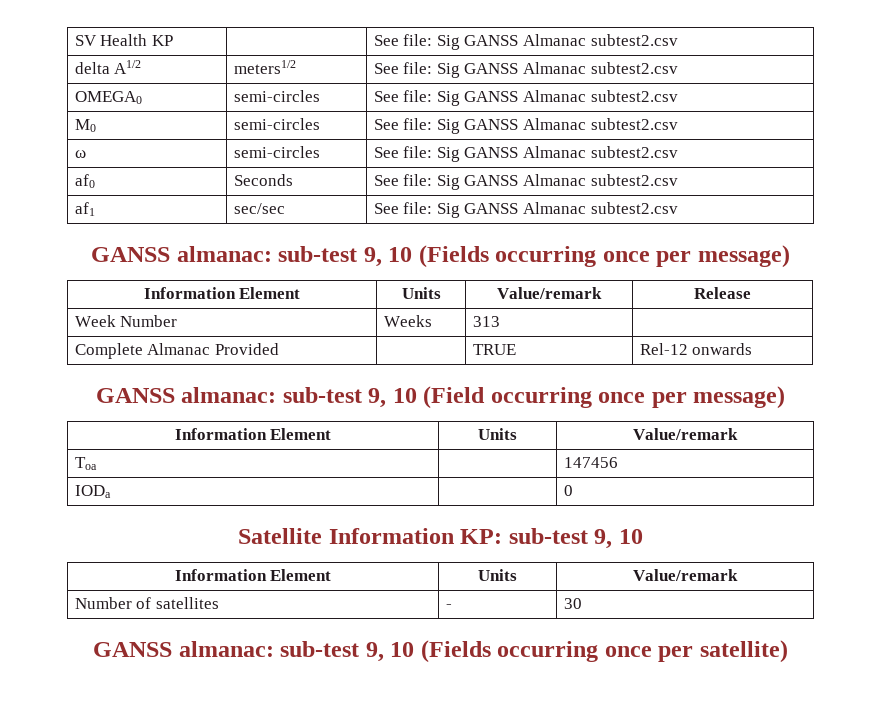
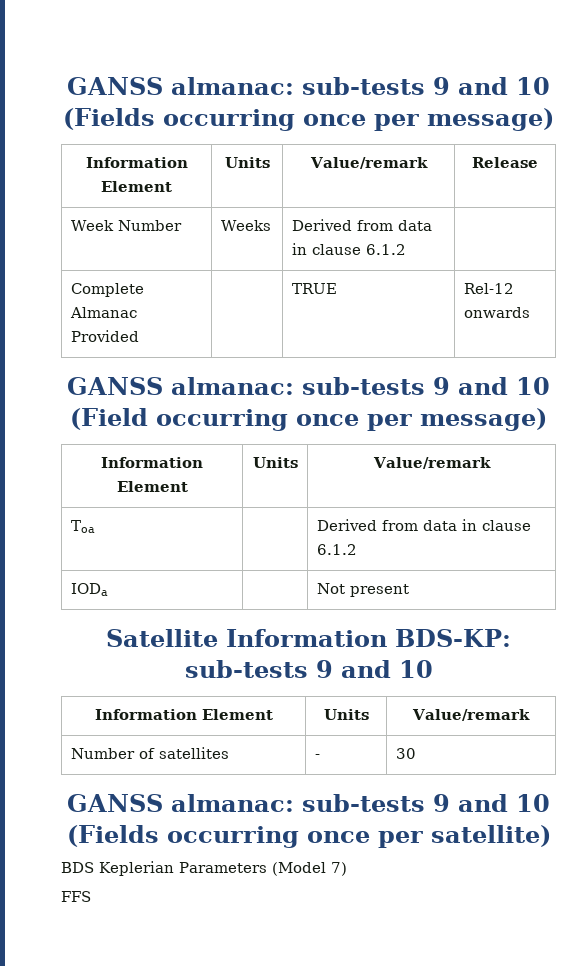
- SV Health KP | | See file: Sig GANSS Almanac subtest2.csv
- delta A1/2 | meters1/2 | See file: Sig GANSS Almanac subtest2.csv
- OMEGA0 | semi-circles | See file: Sig GANSS Almanac subtest2.csv
- M0 | semi-circles | See file: Sig GANSS Almanac subtest2.csv
- ω | semi-circles | See file: Sig GANSS Almanac subtest2.csv
- af0 | Seconds | See file: Sig GANSS Almanac subtest2.csv
- af1 | sec/sec | See file: Sig GANSS Almanac subtest2.csv
- GANSS almanac: sub-test 9, 10 (Fields occurring once per message)
+ GANSS almanac: sub-tests 9 and 10 (Fields occurring once per message)
- Week Number | Weeks | 313 |
+ Week Number | Weeks | Derived from data in clause 6.1.2 |
- GANSS almanac: sub-test 9, 10 (Field occurring once per message)
+ GANSS almanac: sub-tests 9 and 10 (Field occurring once per message)
- Toa | | 147456
+ Toa | | Derived from data in clause 6.1.2
- IODa | | 0
+ IODa | | Not present
- Satellite Information KP: sub-test 9, 10
+ Satellite Information BDS-KP: sub-tests 9 and 10
- GANSS almanac: sub-test 9, 10 (Fields occurring once per satellite)
+ GANSS almanac: sub-tests 9 and 10 (Fields occurring once per satellite)
+ BDS Keplerian Parameters (Model 7)
+ FFS

